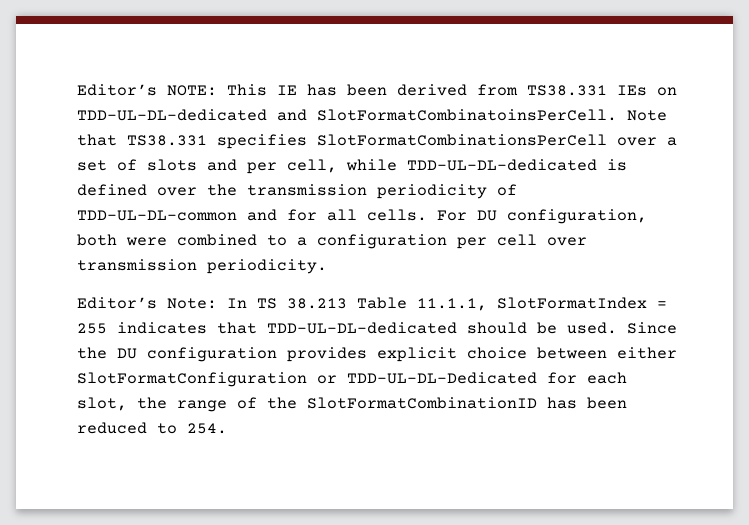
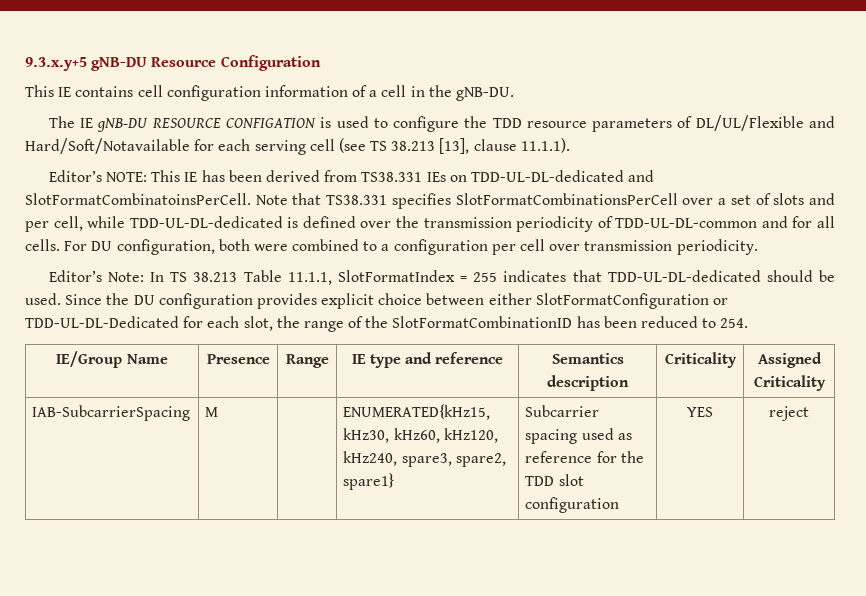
+ 9.3.x.y+5 gNB-DU Resource Configuration
+ This IE contains cell configuration information of a cell in the gNB-DU.
+ The IE gNB-DU RESOURCE CONFIGATION is used to configure the TDD resource parameters of DL/UL/Flexible and Hard/Soft/Notavailable for each serving cell (see TS 38.213 [13], clause 11.1.1).
+ IE/Group Name | Presence | Range | IE type and reference | Semantics description | Criticality | Assigned Criticality
+ IAB-SubcarrierSpacing | M | | ENUMERATED{kHz15, kHz30, kHz60, kHz120, kHz240, spare3, spare2, spare1} | Subcarrier spacing used as reference for the TDD slot configuration | YES | reject

